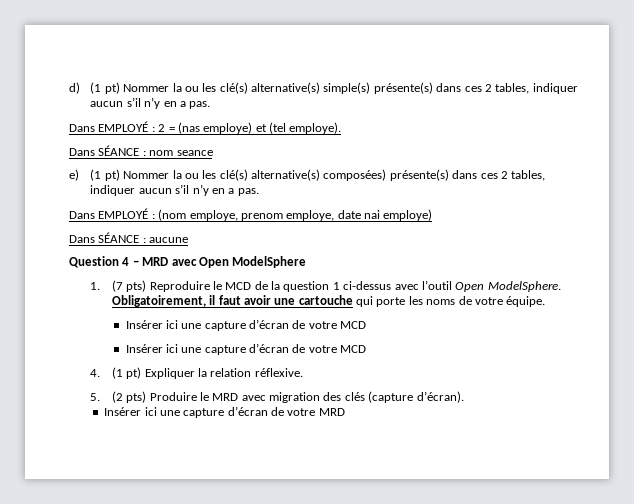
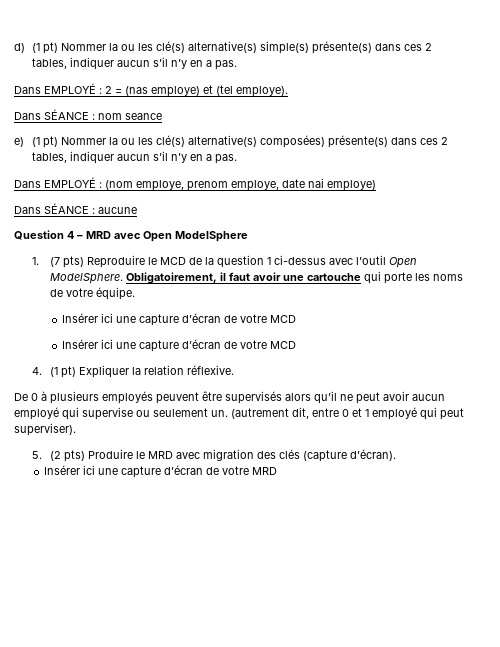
+ De 0 à plusieurs employés peuvent être supervisés alors qu’il ne peut avoir aucun employé qui supervise ou seulement un. (autrement dit, entre 0 et 1 employé qui peut superviser).

